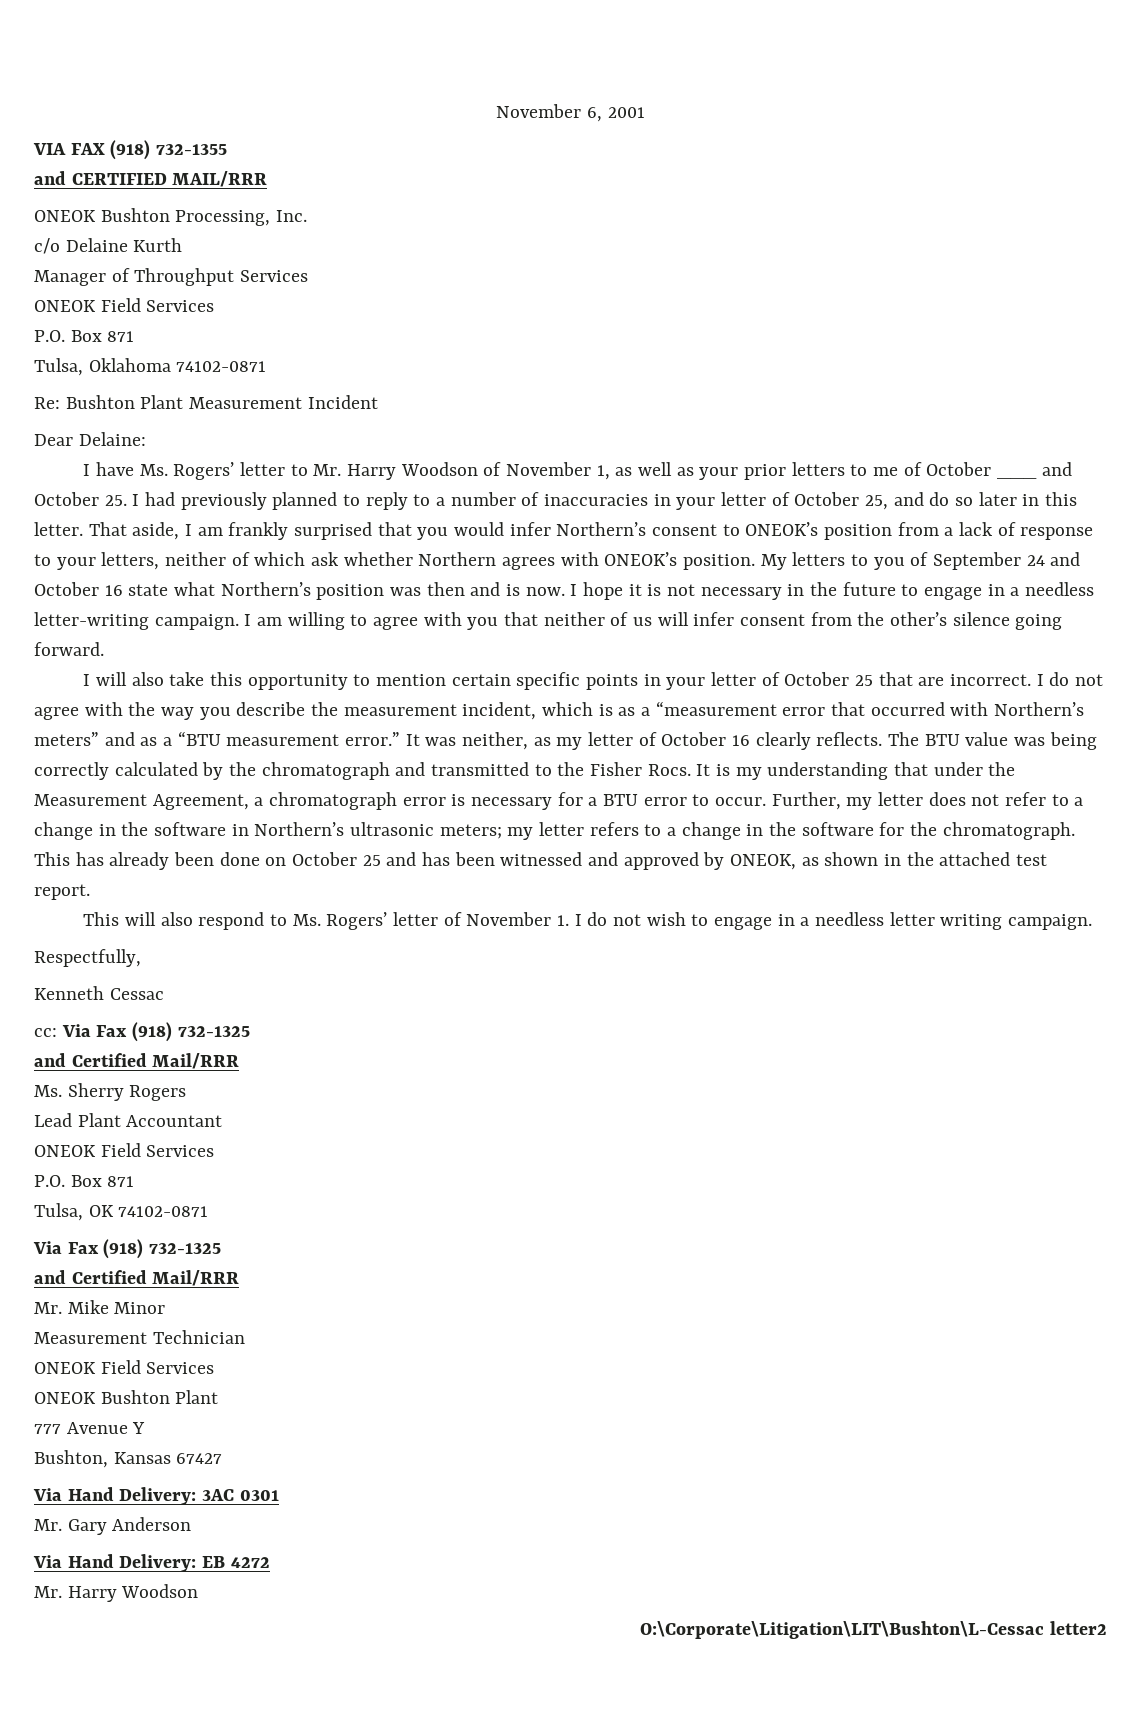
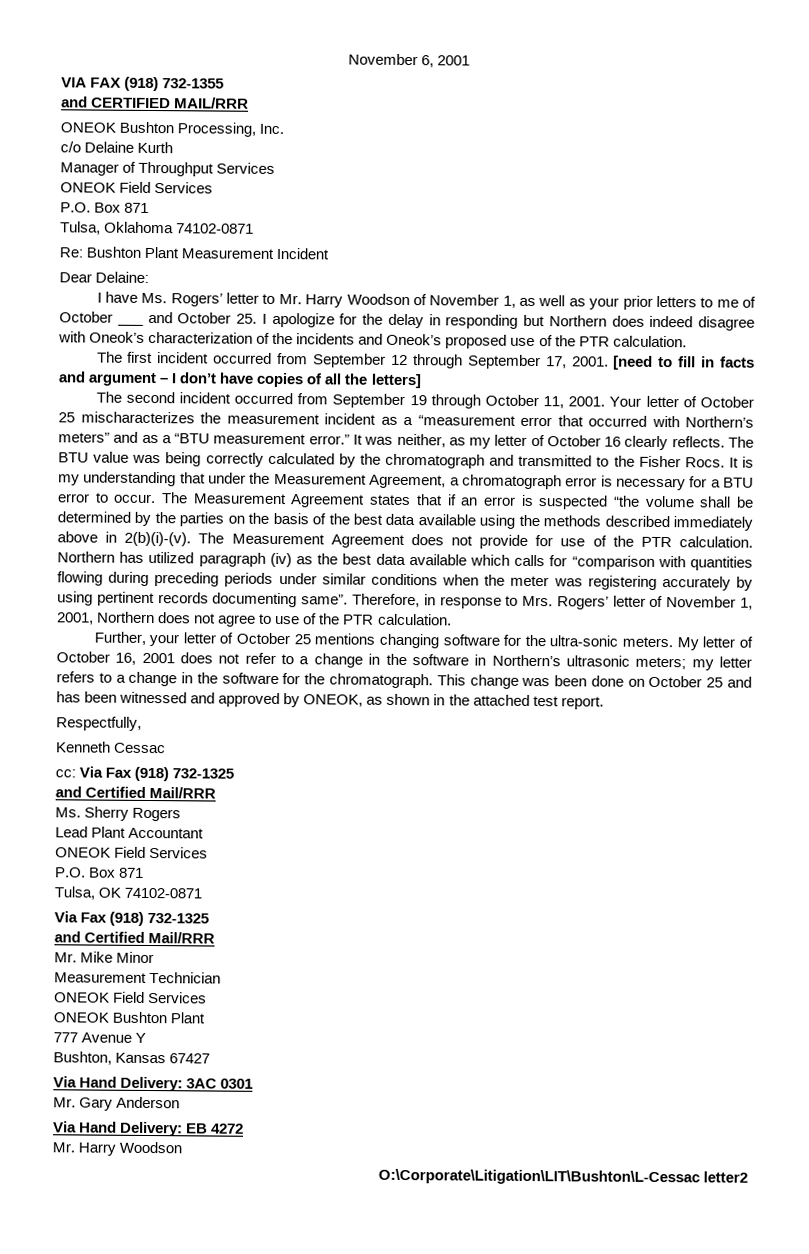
- I have Ms. Rogers’ letter to Mr. Harry Woodson of November 1, as well as your prior letters to me of October ___ and October 25. I had previously planned to reply to a number of inaccuracies in your letter of October 25, and do so later in this letter. That aside, I am frankly surprised that you would infer Northern’s consent to ONEOK’s position from a lack of response to your letters, neither of which ask whether Northern agrees with ONEOK’s position. My letters to you of September 24 and October 16 state what Northern’s position was then and is now. I hope it is not necessary in the future to engage in a needless letter-writing campaign. I am willing to agree with you that neither of us will infer consent from the other’s silence going forward.
- I will also take this opportunity to mention certain specific points in your letter of October 25 that are incorrect. I do not agree with the way you describe the measurement incident, which is as a “measurement error that occurred with Northern’s meters” and as a “BTU measurement error.”
+ I have Ms. Rogers’ letter to Mr. Harry Woodson of November 1, as well as your prior letters to me of October ___ and October 25. I apologize for the delay in responding but Northern does indeed disagree with Oneok’s characterization of the incidents and Oneok’s proposed use of the PTR calculation.
+ The first incident occurred from September 12 through September 17, 2001. [need to fill in facts and argument – I don’t have copies of all the letters]
+ The second incident occurred from September 19 through October 11, 2001. Your letter of October 25 mischaracterizes the measurement incident as a “measurement error that occurred with Northern’s meters” and as a “BTU measurement error.”
- Further, my letter does not refer to a change in the software in Northern’s ultrasonic meters; my letter refers to a change in the software for the chromatograph.
+ The Measurement Agreement states that if an error is suspected “the volume shall be determined by the parties on the basis of the best data available using the methods described immediately above in 2(b)(i)-(v). The Measurement Agreement does not provide for use of the PTR calculation. Northern has utilized paragraph (iv) as the best data available which calls for “comparison with quantities flowing during preceding periods under similar conditions when the meter was registering accurately by using pertinent records documenting same”. Therefore, in response to Mrs. Rogers’ letter of November 1, 2001, Northern does not agree to use of the PTR calculation.
+ Further, your letter of October 25 mentions changing software for the ultra-sonic meters. My letter of October 16, 2001 does not refer to a change in the software in Northern’s ultrasonic meters; my letter refers to a change in the software for the chromatograph.
- This has already been done on October 25 and has been witnessed and approved by ONEOK, as shown in the attached test report.
+ This change was been done on October 25 and has been witnessed and approved by ONEOK, as shown in the attached test report.
- This will also respond to Ms. Rogers’ letter of November 1. I do not wish to engage in a needless letter writing campaign.

